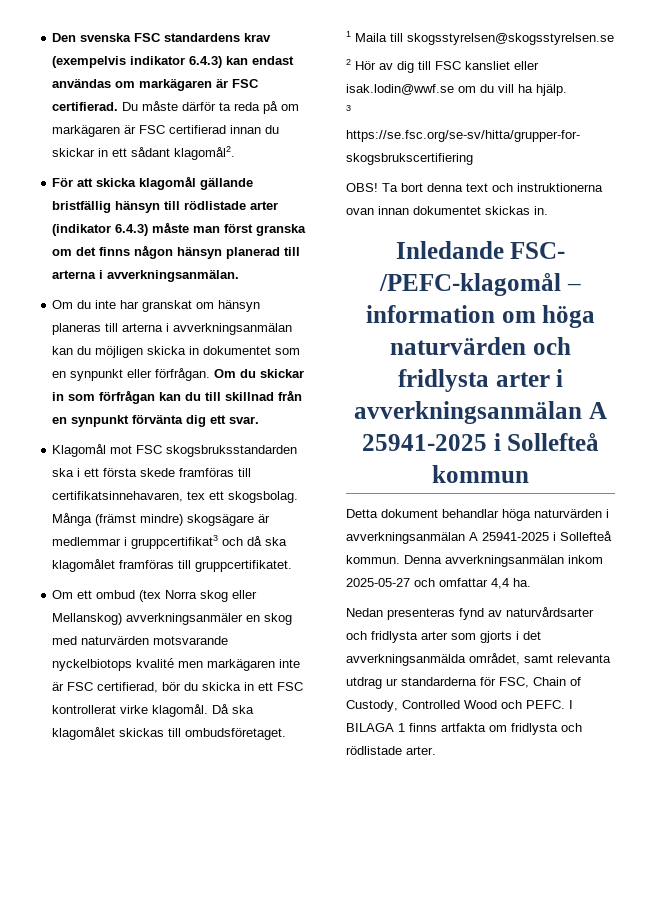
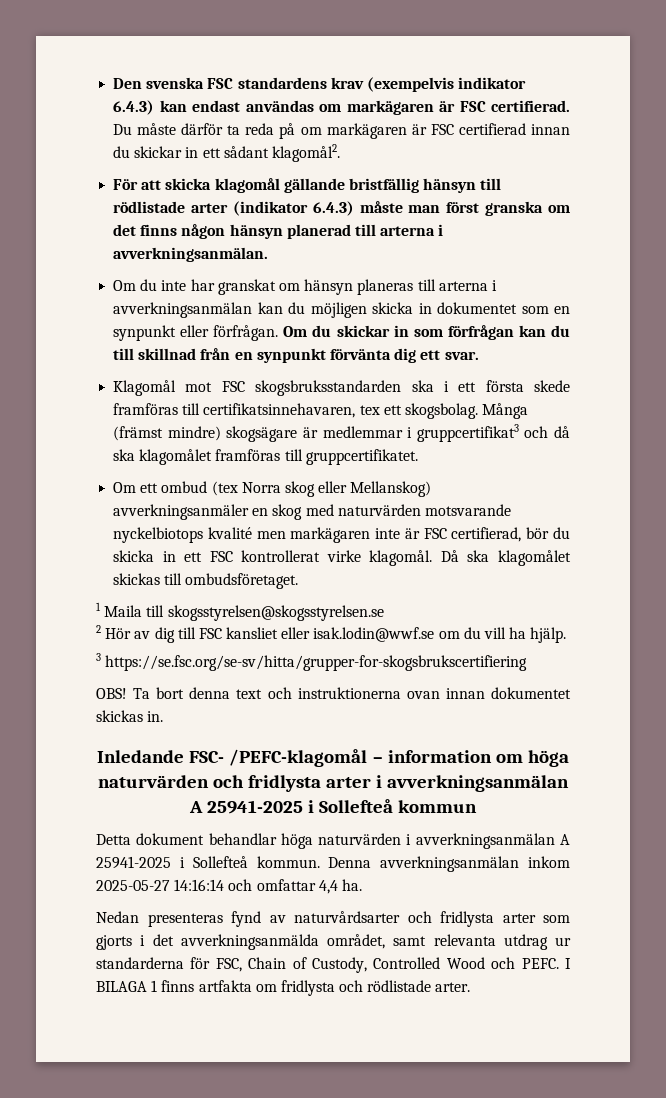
- Denna avverkningsanmälan inkom 2025-05-27 och omfattar 4,4 ha.
+ Denna avverkningsanmälan inkom 2025-05-27 14:16:14 och omfattar 4,4 ha.

